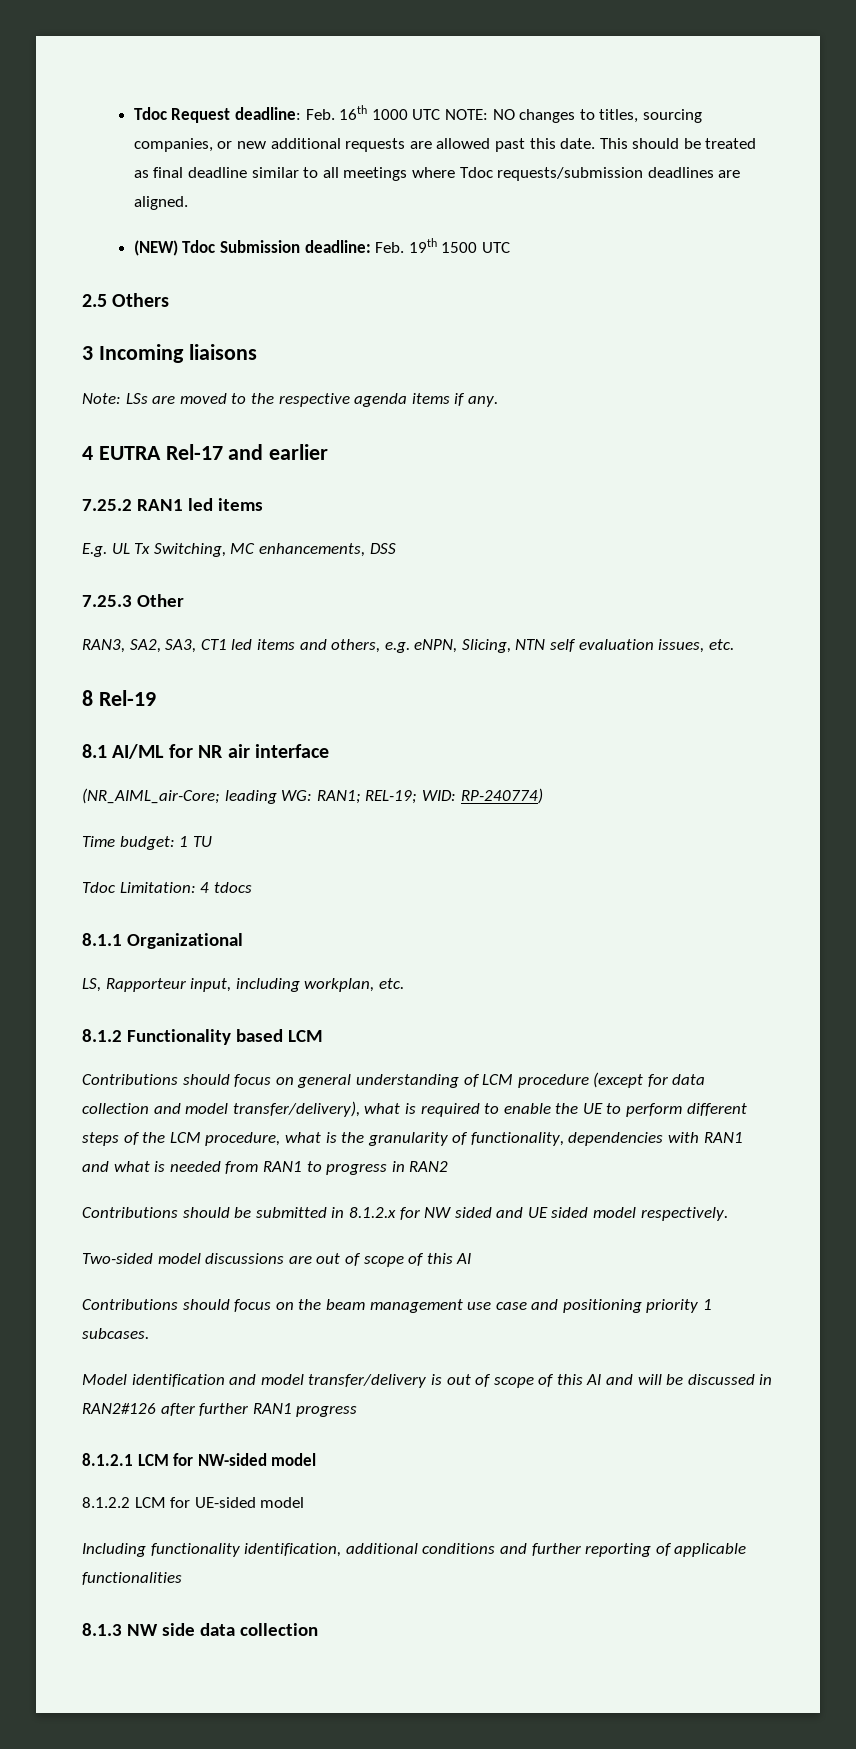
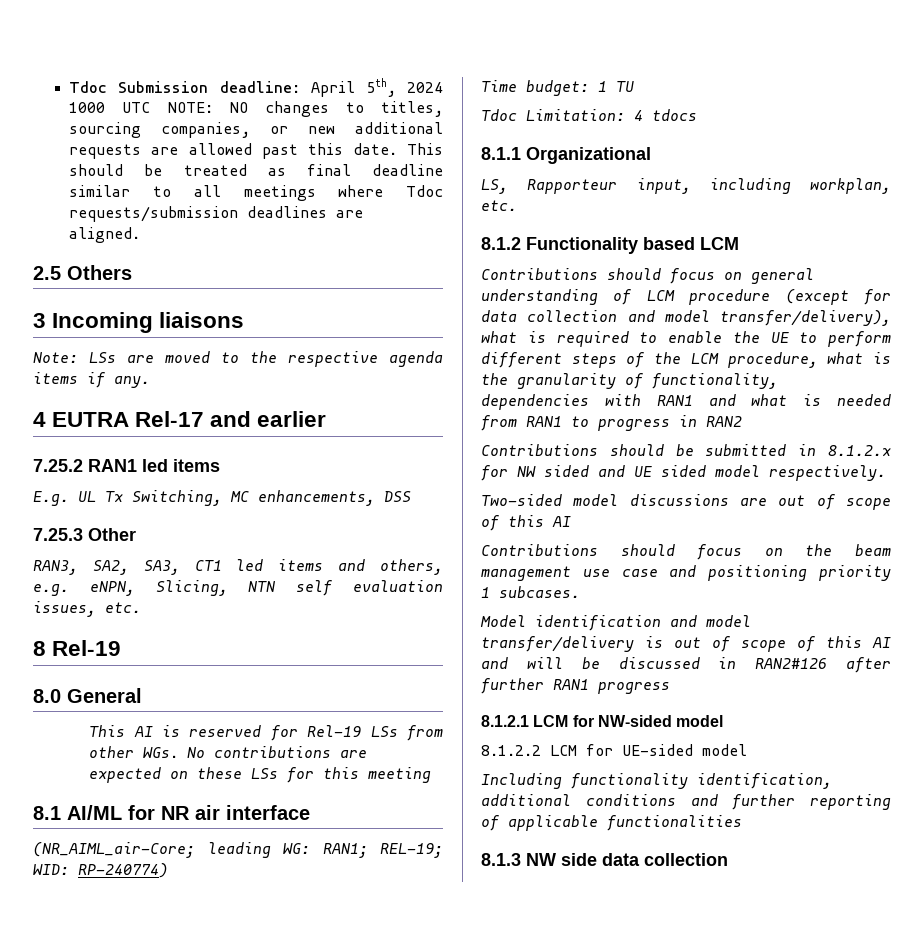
- Tdoc Request deadline: Feb. 16th 1000 UTC NOTE: NO changes to titles, sourcing companies, or new additional requests are allowed past this date.
+ Tdoc Submission deadline: April 5th, 2024 1000 UTC NOTE: NO changes to titles, sourcing companies, or new additional requests are allowed past this date.
- (NEW) Tdoc Submission deadline: Feb. 19th 1500 UTC
+ 8.0 General
+ This AI is reserved for Rel-19 LSs from other WGs. No contributions are expected on these LSs for this meeting

